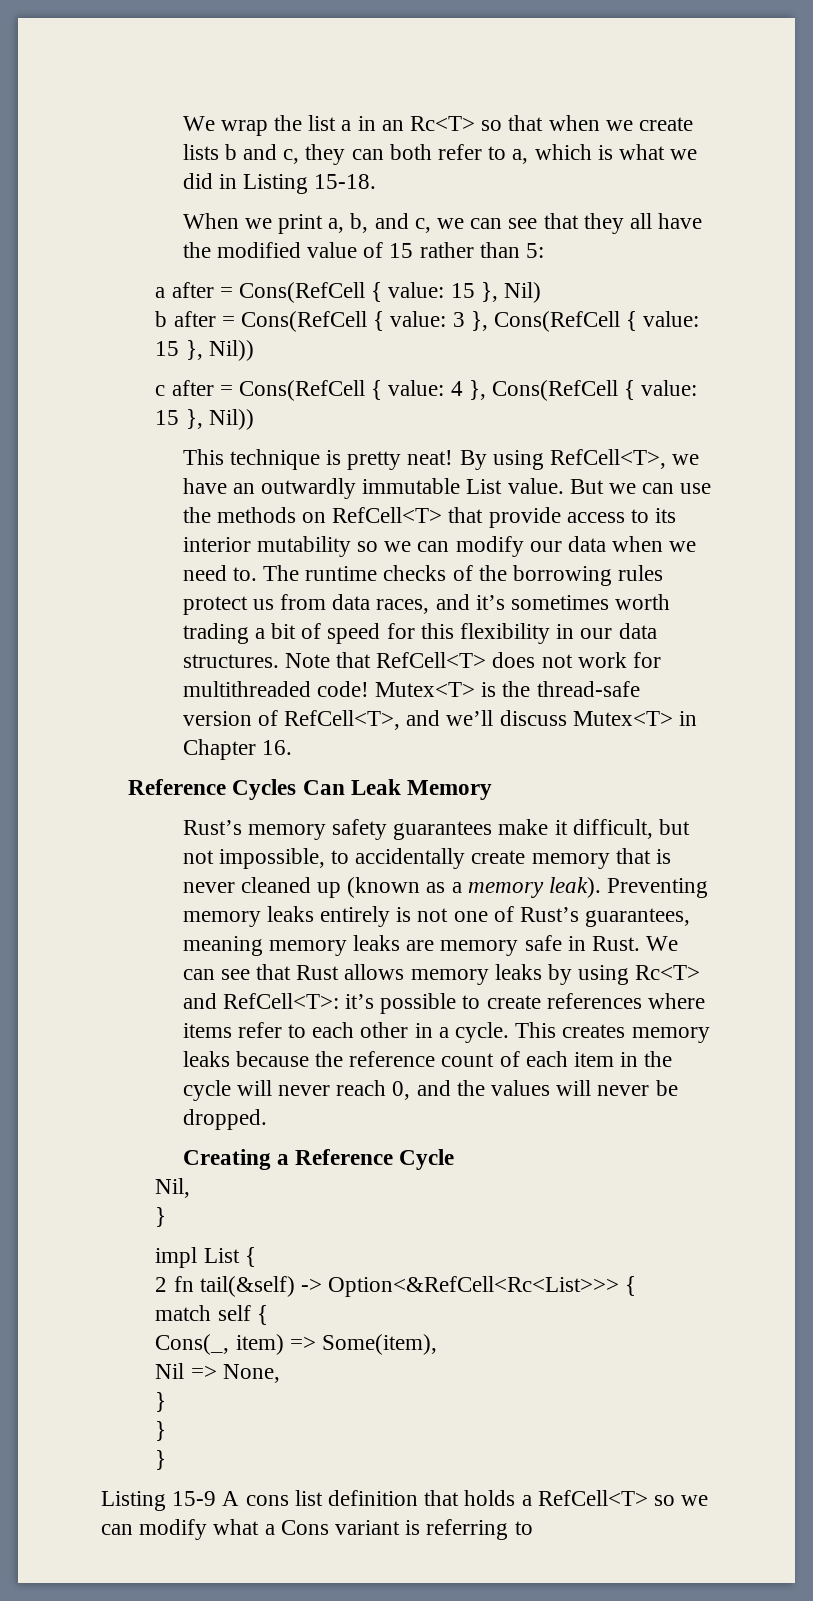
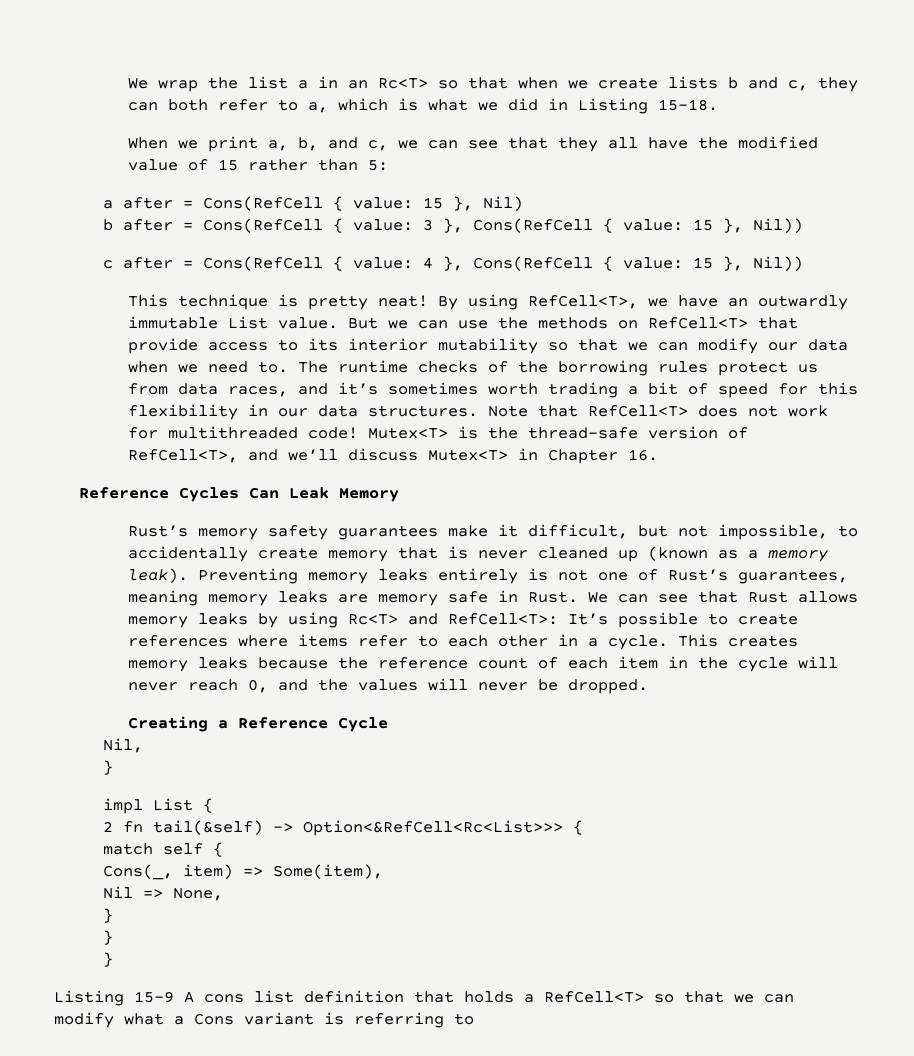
- But we can use the methods on RefCell<T> that provide access to its interior mutability so we can modify our data when we need to.
+ But we can use the methods on RefCell<T> that provide access to its interior mutability so that we can modify our data when we need to.
- We can see that Rust allows memory leaks by using Rc<T> and RefCell<T>: it’s possible to create references where items refer to each other in a cycle.
+ We can see that Rust allows memory leaks by using Rc<T> and RefCell<T>: It’s possible to create references where items refer to each other in a cycle.
- Listing 15-9 A cons list definition that holds a RefCell<T> so we can modify what a Cons variant is referring to
+ Listing 15-9 A cons list definition that holds a RefCell<T> so that we can modify what a Cons variant is referring to

